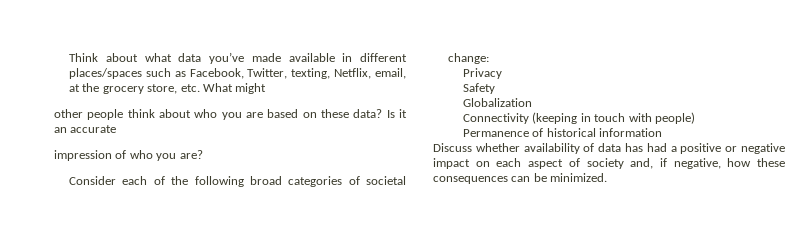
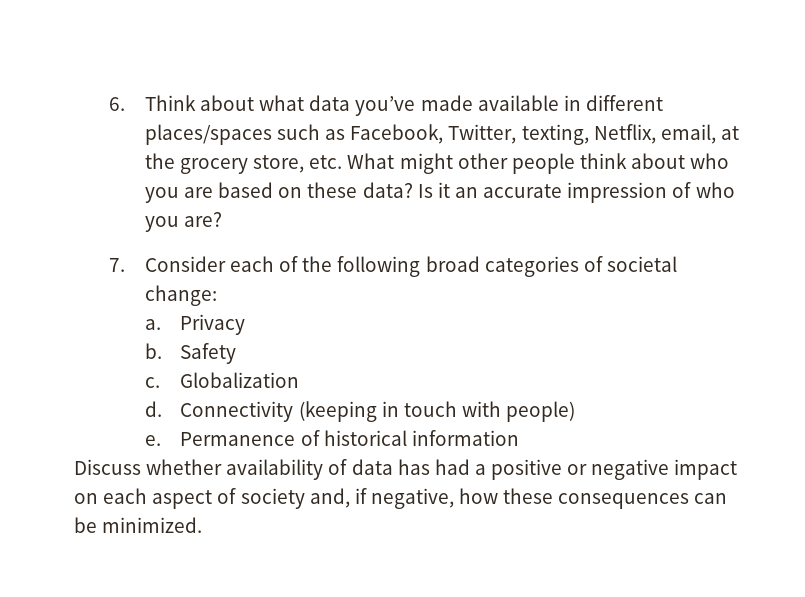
- Think about what data you’ve made available in different places/spaces such as Facebook, Twitter, texting, Netflix, email, at the grocery store, etc. What might
- other people think about who you are based on these data?
+ 6. Think about what data you’ve made available in different places/spaces such as Facebook, Twitter, texting, Netflix, email, at the grocery store, etc. What might other people think about who you are based on these data?
- Is it an accurate
- impression of who you are?
+ Is it an accurate impression of who you are?
- Consider each of the following broad categories of societal change:
+ 7. Consider each of the following broad categories of societal change:
+ a.
+ b.
+ c.
+ d.
+ e.

